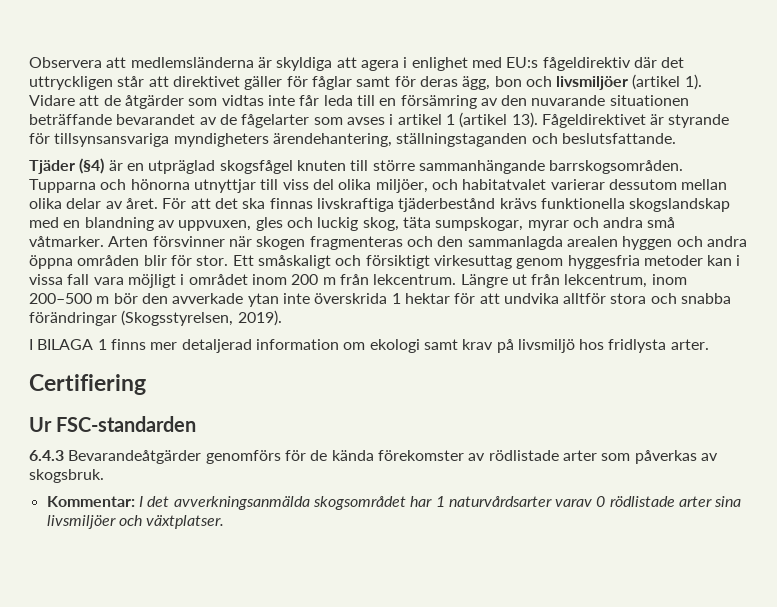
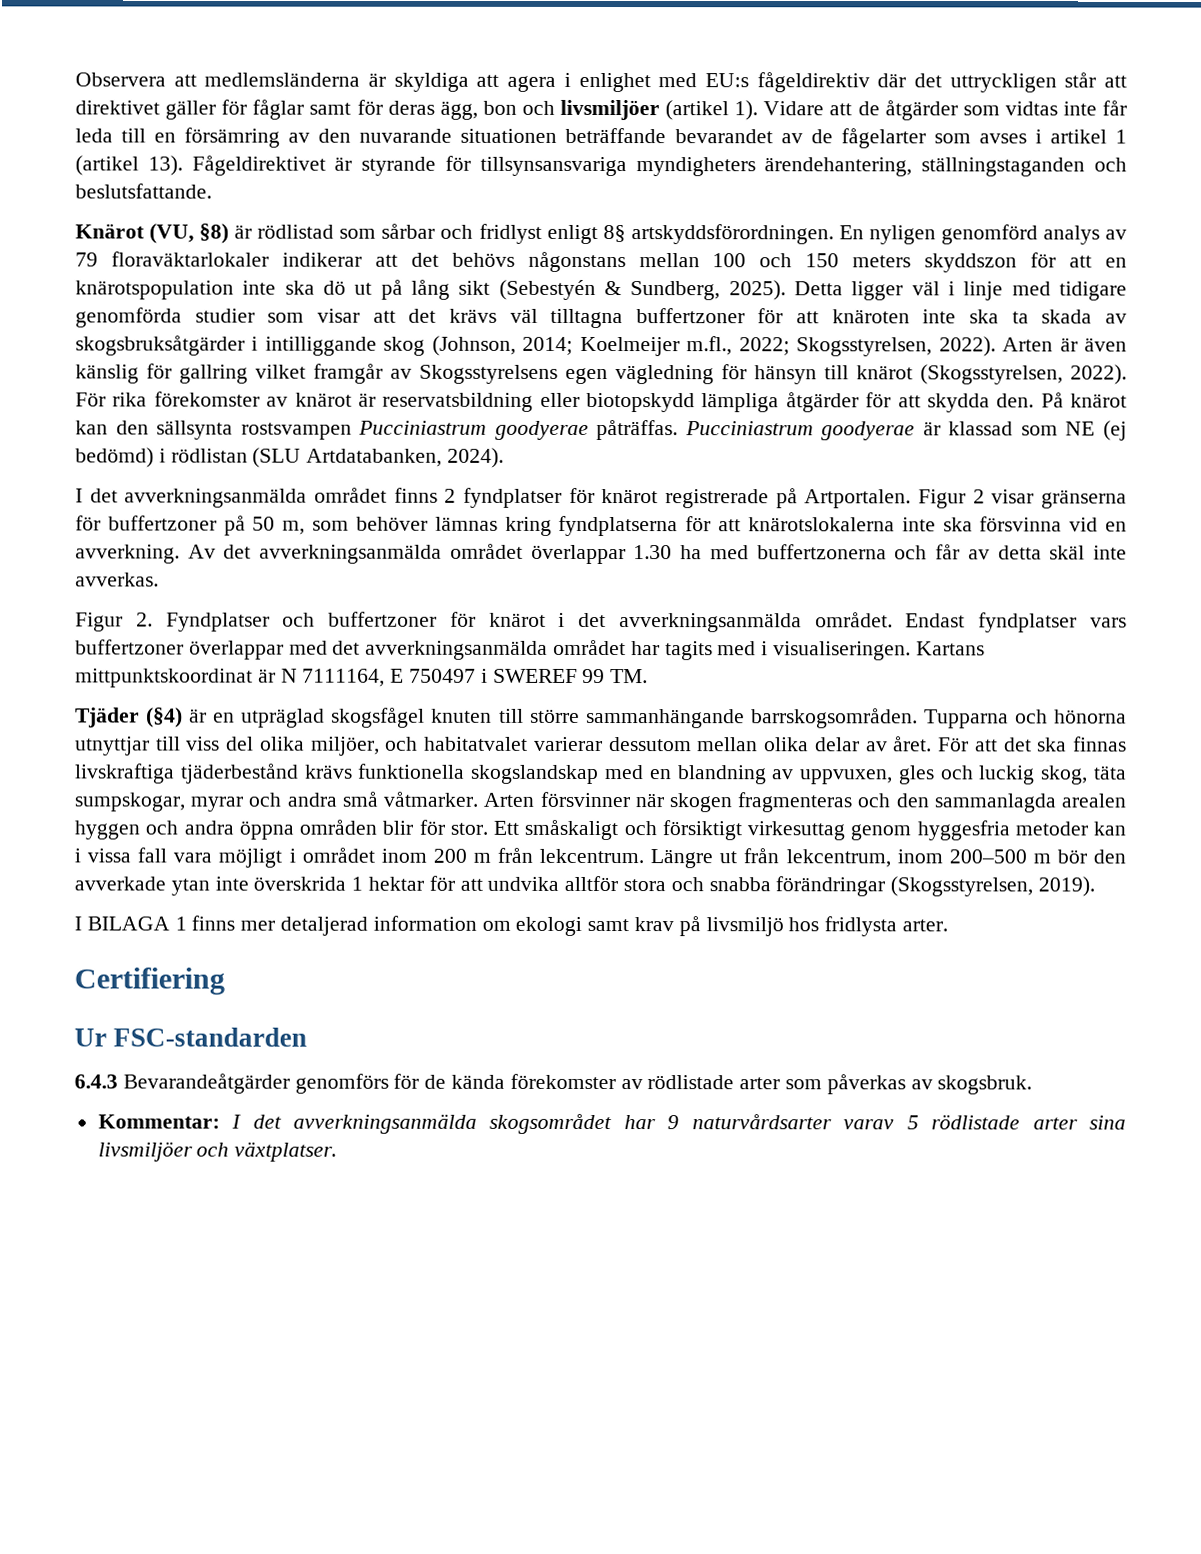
+ Knärot (VU, §8) är rödlistad som sårbar och fridlyst enligt 8§ artskyddsförordningen. En nyligen genomförd analys av 79 floraväktarlokaler indikerar att det behövs någonstans mellan 100 och 150 meters skyddszon för att en knärotspopulation inte ska dö ut på lång sikt (Sebestyén & Sundberg, 2025). Detta ligger väl i linje med tidigare genomförda studier som visar att det krävs väl tilltagna buffertzoner för att knäroten inte ska ta skada av skogsbruksåtgärder i intilliggande skog (Johnson, 2014; Koelmeijer m.fl., 2022; Skogsstyrelsen, 2022). Arten är även känslig för gallring vilket framgår av Skogsstyrelsens egen vägledning för hänsyn till knärot (Skogsstyrelsen, 2022). För rika förekomster av knärot är reservatsbildning eller biotopskydd lämpliga åtgärder för att skydda den. På knärot kan den sällsynta rostsvampen Pucciniastrum goodyerae påträffas. Pucciniastrum goodyerae är klassad som NE (ej bedömd) i rödlistan (SLU Artdatabanken, 2024).
+ I det avverkningsanmälda området finns 2 fyndplatser för knärot registrerade på Artportalen. Figur 2 visar gränserna för buffertzoner på 50 m, som behöver lämnas kring fyndplatserna för att knärotslokalerna inte ska försvinna vid en avverkning. Av det avverkningsanmälda området överlappar 1.30 ha med buffertzonerna och får av detta skäl inte avverkas.
+ Figur 2. Fyndplatser och buffertzoner för knärot i det avverkningsanmälda området. Endast fyndplatser vars buffertzoner överlappar med det avverkningsanmälda området har tagits med i visualiseringen. Kartans mittpunktskoordinat är N 7111164, E 750497 i SWEREF 99 TM.
- Kommentar: I det avverkningsanmälda skogsområdet har 1 naturvårdsarter varav 0 rödlistade arter sina livsmiljöer och växtplatser.
+ Kommentar: I det avverkningsanmälda skogsområdet har 9 naturvårdsarter varav 5 rödlistade arter sina livsmiljöer och växtplatser.

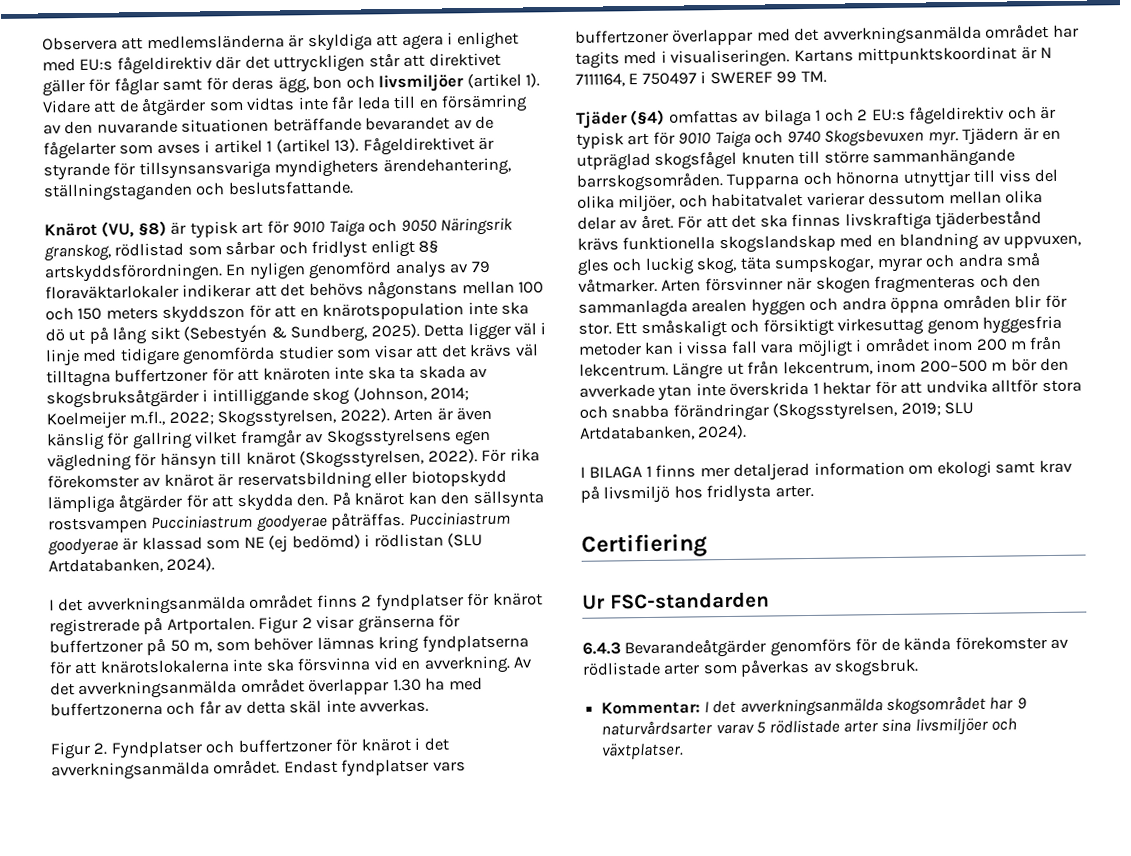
- Knärot (VU, §8) är rödlistad som sårbar och fridlyst enligt 8§ artskyddsförordningen.
+ Knärot (VU, §8) är typisk art för 9010 Taiga och 9050 Näringsrik granskog, rödlistad som sårbar och fridlyst enligt 8§ artskyddsförordningen.
- Tjäder (§4) är en utpräglad skogsfågel knuten till större sammanhängande barrskogsområden.
+ Tjäder (§4) omfattas av bilaga 1 och 2 EU:s fågeldirektiv och är typisk art för 9010 Taiga och 9740 Skogsbevuxen myr. Tjädern är en utpräglad skogsfågel knuten till större sammanhängande barrskogsområden.
- Längre ut från lekcentrum, inom 200–500 m bör den avverkade ytan inte överskrida 1 hektar för att undvika alltför stora och snabba förändringar (Skogsstyrelsen, 2019).
+ Längre ut från lekcentrum, inom 200–500 m bör den avverkade ytan inte överskrida 1 hektar för att undvika alltför stora och snabba förändringar (Skogsstyrelsen, 2019; SLU Artdatabanken, 2024).

